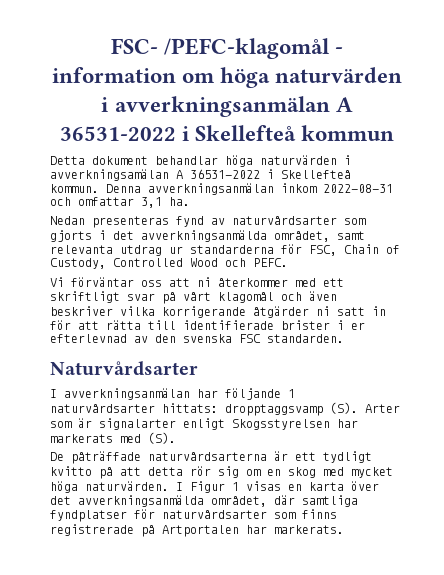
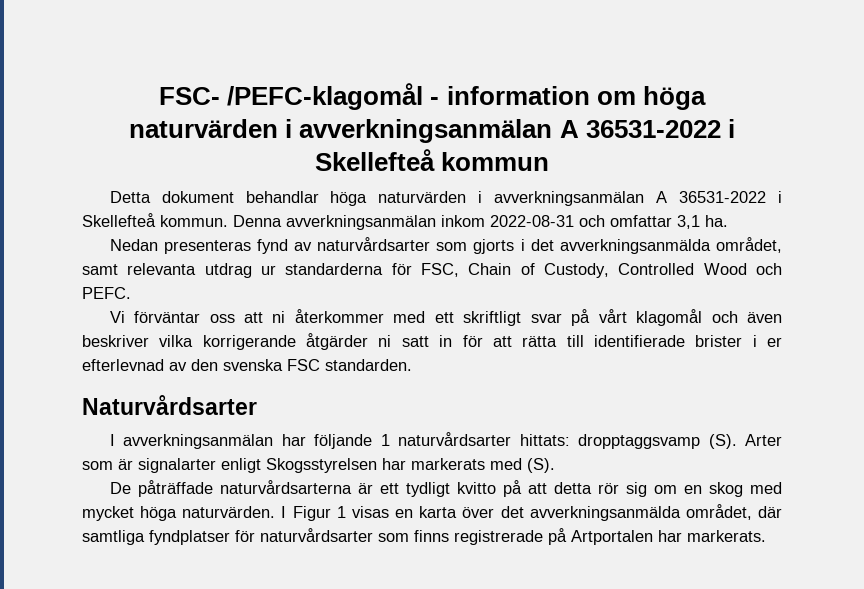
- Detta dokument behandlar höga naturvärden i avverkningsamälan A 36531-2022 i Skellefteå kommun.
+ Detta dokument behandlar höga naturvärden i avverkningsanmälan A 36531-2022 i Skellefteå kommun.

